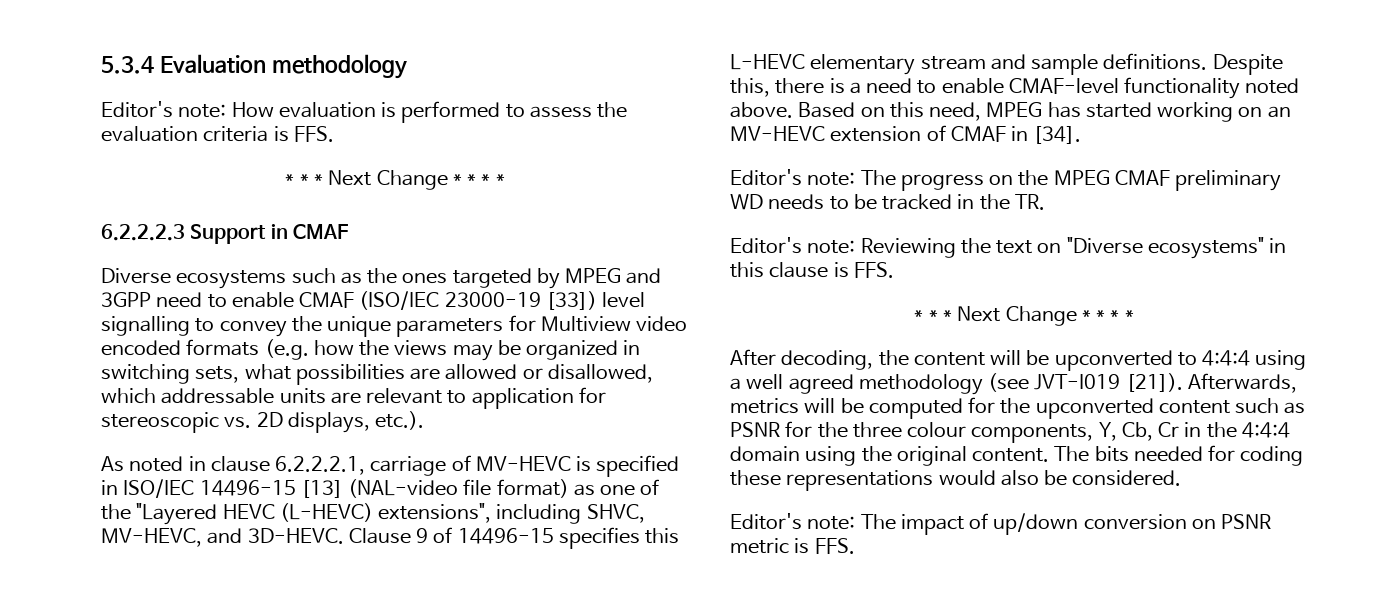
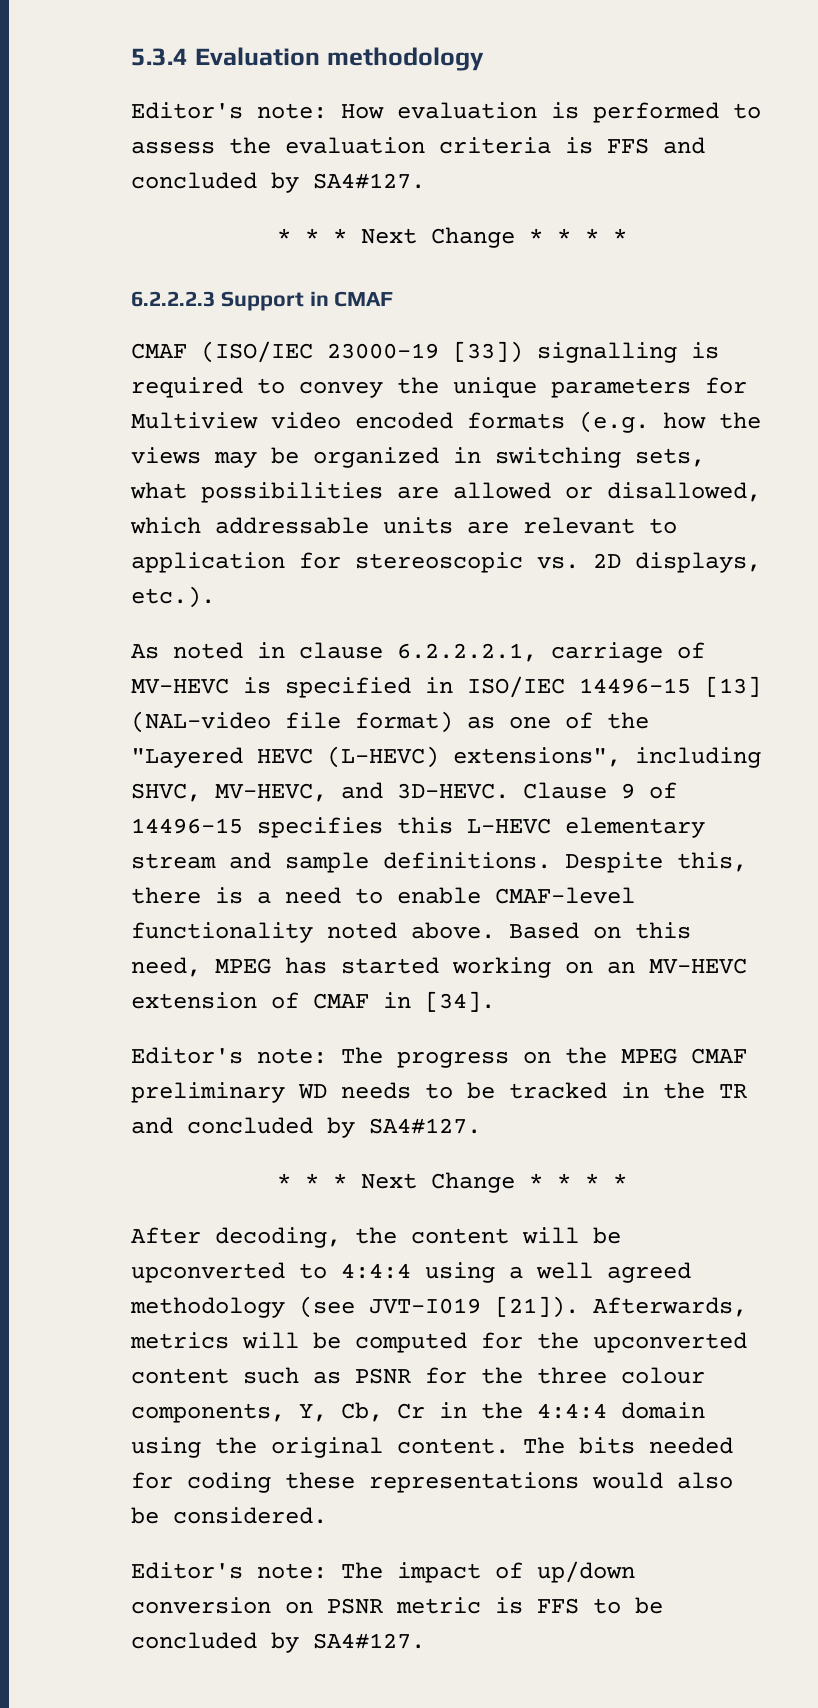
- Editor's note: How evaluation is performed to assess the evaluation criteria is FFS.
+ Editor's note: How evaluation is performed to assess the evaluation criteria is FFS and concluded by SA4#127.
- Diverse ecosystems such as the ones targeted by MPEG and 3GPP need to enable CMAF (ISO/IEC 23000-19 [33]) level signalling to convey the unique parameters for Multiview video encoded formats (e.g. how the views may be organized in switching sets, what possibilities are allowed or disallowed, which addressable units are relevant to application for stereoscopic vs. 2D displays, etc.).
+ CMAF (ISO/IEC 23000-19 [33]) signalling is required to convey the unique parameters for Multiview video encoded formats (e.g. how the views may be organized in switching sets, what possibilities are allowed or disallowed, which addressable units are relevant to application for stereoscopic vs. 2D displays, etc.).
- Editor's note: The progress on the MPEG CMAF preliminary WD needs to be tracked in the TR.
- Editor's note: Reviewing the text on "Diverse ecosystems" in this clause is FFS.
+ Editor's note: The progress on the MPEG CMAF preliminary WD needs to be tracked in the TR and concluded by SA4#127.
- Editor's note: The impact of up/down conversion on PSNR metric is FFS.
+ Editor's note: The impact of up/down conversion on PSNR metric is FFS to be concluded by SA4#127.

